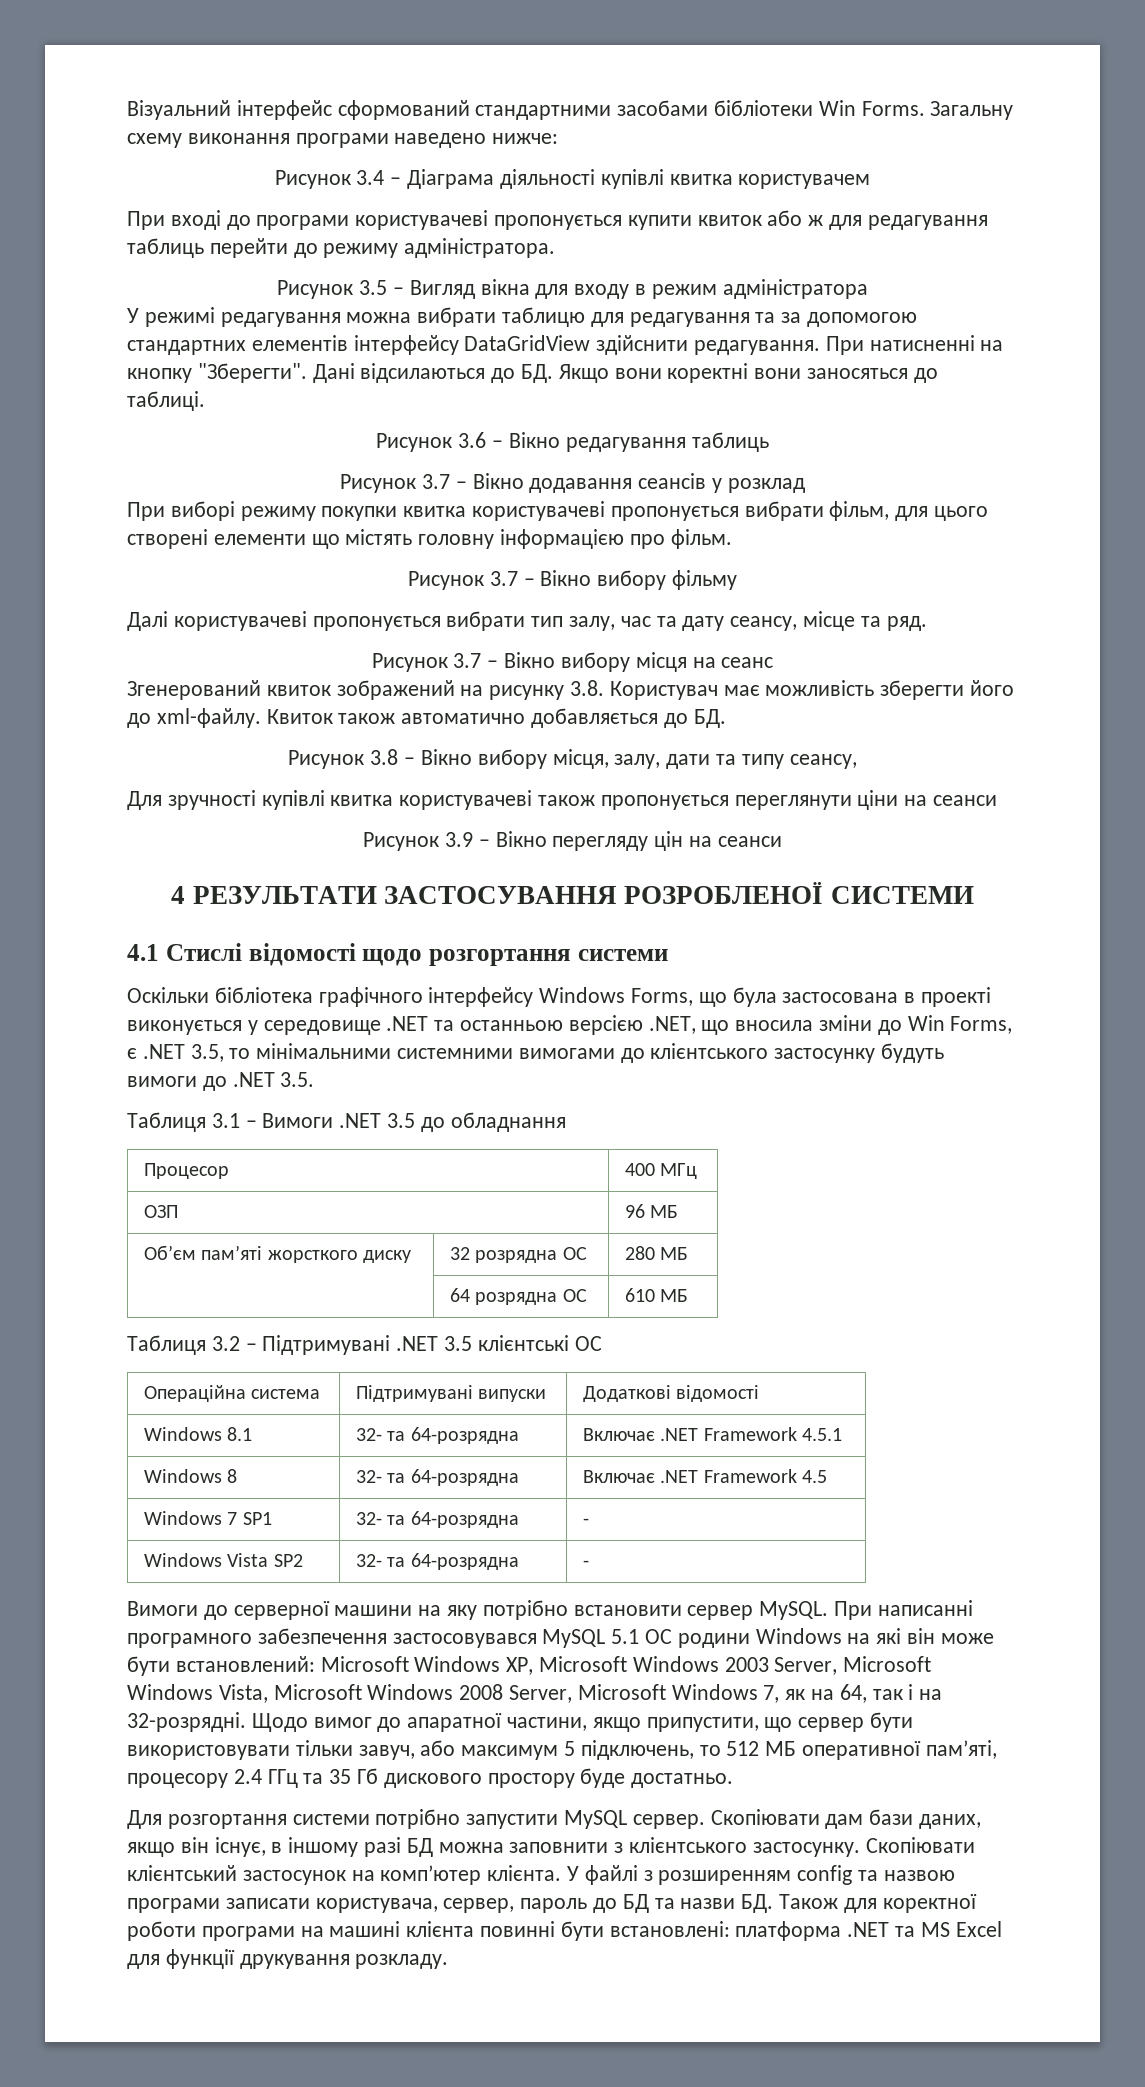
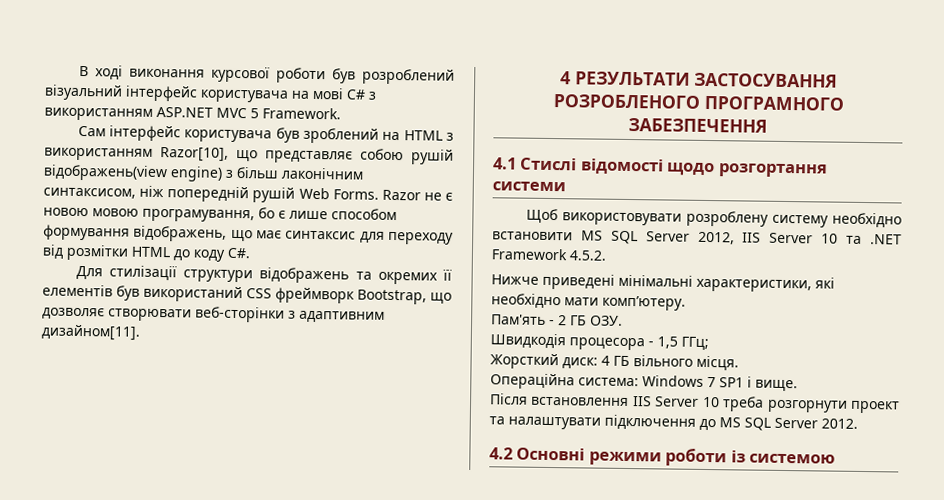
- Візуальний інтерфейс сформований стандартними засобами бібліотеки Win Forms. Загальну схему виконання програми наведено нижче:
- Рисунок 3.4 – Діаграма діяльності купівлі квитка користувачем
- При вході до програми користувачеві пропонується купити квиток або ж для редагування таблиць перейти до режиму адміністратора.
- Рисунок 3.5 – Вигляд вікна для входу в режим адміністратора
- У режимі редагування можна вибрати таблицю для редагування та за допомогою стандартних елементів інтерфейсу DataGridView здійснити редагування. При натисненні на кнопку "Зберегти". Дані відсилаються до БД. Якщо вони коректні вони заносяться до таблиці.
- Рисунок 3.6 – Вікно редагування таблиць
- Рисунок 3.7 – Вікно додавання сеансів у розклад
- При виборі режиму покупки квитка користувачеві пропонується вибрати фільм, для цього створені елементи що містять головну інформацією про фільм.
- Рисунок 3.7 – Вікно вибору фільму
- Далі користувачеві пропонується вибрати тип залу, час та дату сеансу, місце та ряд.
- Рисунок 3.7 – Вікно вибору місця на сеанс
- Згенерований квиток зображений на рисунку 3.8. Користувач має можливість зберегти його до xml-файлу. Квиток також автоматично добавляється до БД.
- Рисунок 3.8 – Вікно вибору місця, залу, дати та типу сеансу,
- Для зручності купівлі квитка користувачеві також пропонується переглянути ціни на сеанси
- Рисунок 3.9 – Вікно перегляду цін на сеанси
+ В ході виконання курсової роботи був розроблений візуальний інтерфейс користувача на мові C# з використанням ASP.NET MVC 5 Framework.
+ Сам інтерфейс користувача був зроблений на HTML з використанням Razor[10], що представляє собою рушій відображень(view engine) з більш лаконічним синтаксисом, ніж попередній рушій Web Forms. Razor не є новою мовою програмування, бо є лише способом формування відображень, що має синтаксис для переходу від розмітки HTML до коду C#.
+ Для стилізації структури відображень та окремих її елементів був використаний CSS фреймворк Bootstrap, що дозволяє створювати веб-сторінки з адаптивним дизайном[11].
- 4 РЕЗУЛЬТАТИ ЗАСТОСУВАННЯ РОЗРОБЛЕНОЇ СИСТЕМИ
+ 4 РЕЗУЛЬТАТИ ЗАСТОСУВАННЯ РОЗРОБЛЕНОГО ПРОГРАМНОГО ЗАБЕЗПЕЧЕННЯ
- Оскільки бібліотека графічного інтерфейсу Windows Forms, що була застосована в проекті виконується у середовище .NET та останньою версією .NET, що вносила зміни до Win Forms, є .NET 3.5, то мінімальними системними вимогами до клієнтського застосунку будуть вимоги до .NET 3.5.
- Таблиця 3.1 – Вимоги .NET 3.5 до обладнання
- Процесор | 400 МГц
- ОЗП | 96 МБ
- Об’єм пам’яті жорсткого диску | 32 розрядна ОС | 280 МБ
- | 64 розрядна ОС | 610 МБ
- Таблиця 3.2 – Підтримувані .NET 3.5 клієнтські ОС
- Операційна система | Підтримувані випуски | Додаткові відомості
- Windows 8.1 | 32- та 64-розрядна | Включає .NET Framework 4.5.1
- Windows 8 | 32- та 64-розрядна | Включає .NET Framework 4.5
- Windows 7 SP1 | 32- та 64-розрядна | -
- Windows Vista SP2 | 32- та 64-розрядна | -
- Вимоги до серверної машини на яку потрібно встановити сервер MySQL. При написанні програмного забезпечення застосовувався MySQL 5.1 ОС родини Windows на які він може бути встановлений: Microsoft Windows XP, Microsoft Windows 2003 Server, Microsoft Windows Vista, Microsoft Windows 2008 Server, Microsoft Windows 7, як на 64, так і на 32-розрядні. Щодо вимог до апаратної частини, якщо припустити, що сервер бути використовувати тільки завуч, або максимум 5 підключень, то 512 МБ оперативної пам’яті, процесору 2.4 ГГц та 35 Гб дискового простору буде достатньо.
- Для розгортання системи потрібно запустити MySQL сервер. Скопіювати дам бази даних, якщо він існує, в іншому разі БД можна заповнити з клієнтського застосунку. Скопіювати клієнтський застосунок на комп’ютер клієнта. У файлі з розширенням config та назвою програми записати користувача, сервер, пароль до БД та назви БД. Також для коректної роботи програми на машині клієнта повинні бути встановлені: платформа .NET та MS Excel для функції друкування розкладу.
+ Щоб використовувати розроблену систему необхідно встановити MS SQL Server 2012, IIS Server 10 та .NET Framework 4.5.2.
+ Нижче приведені мінімальні характеристики, які необхідно мати комп’ютеру.
+ Пам'ять - 2 ГБ ОЗУ.
+ Швидкодія процесора - 1,5 ГГц;
+ Жорсткий диск: 4 ГБ вільного місця.
+ Операційна система: Windows 7 SP1 і вище.
+ Після встановлення IIS Server 10 треба розгорнути проект та налаштувати підключення до MS SQL Server 2012.
+ 4.2 Основні режими роботи із системою

